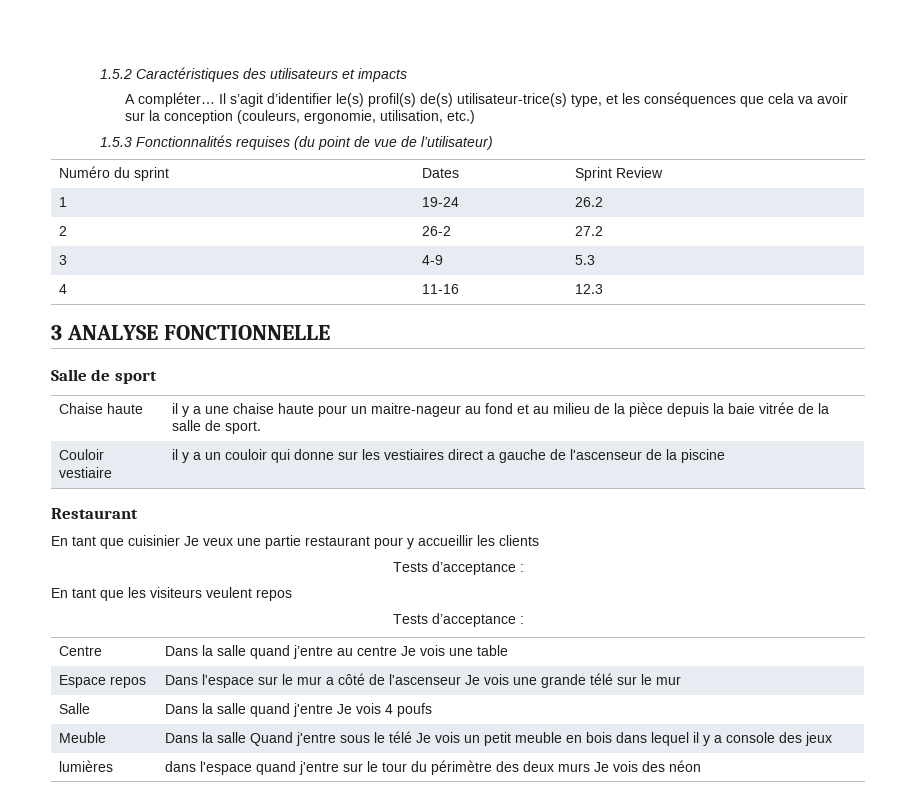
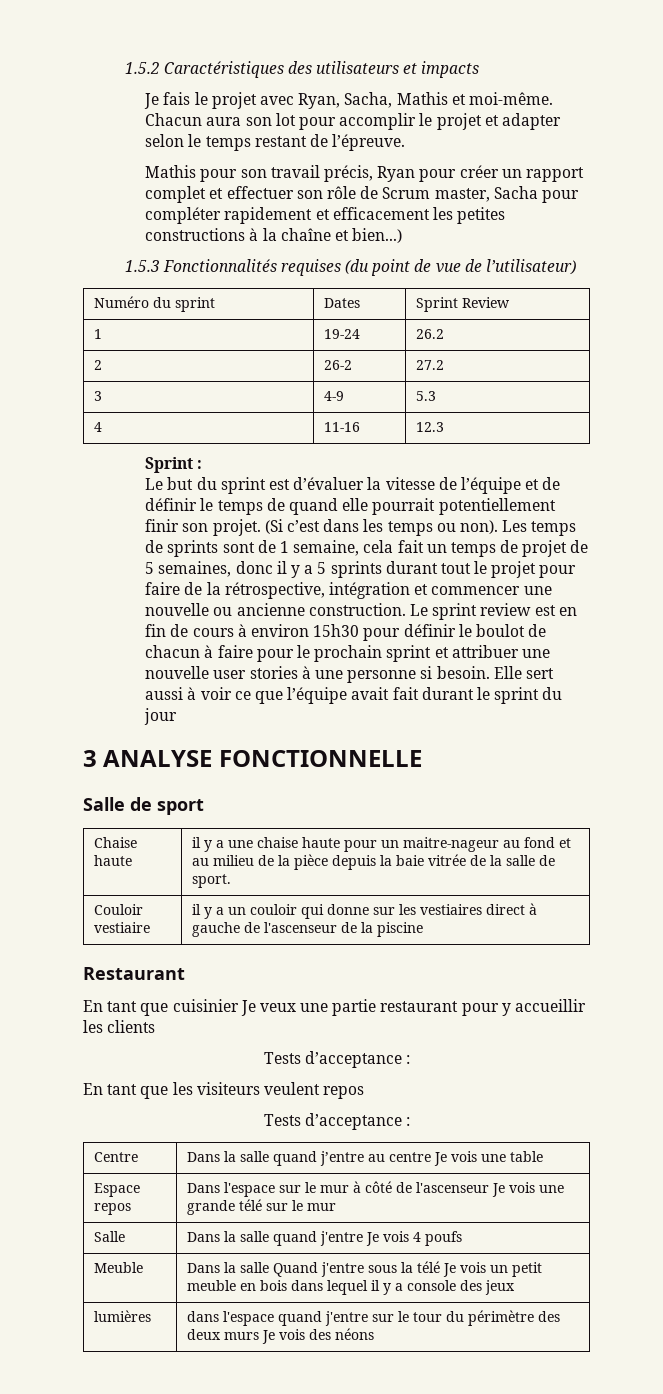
- A compléter… Il s’agit d’identifier le(s) profil(s) de(s) utilisateur-trice(s) type, et les conséquences que cela va avoir sur la conception (couleurs, ergonomie, utilisation, etc.)
+ Je fais le projet avec Ryan, Sacha, Mathis et moi-même. Chacun aura son lot pour accomplir le projet et adapter selon le temps restant de l’épreuve.
+ Mathis pour son travail précis, Ryan pour créer un rapport complet et effectuer son rôle de Scrum master, Sacha pour compléter rapidement et efficacement les petites constructions à la chaîne et bien...)
+ Sprint :
+ Le but du sprint est d’évaluer la vitesse de l’équipe et de définir le temps de quand elle pourrait potentiellement finir son projet. (Si c’est dans les temps ou non). Les temps de sprints sont de 1 semaine, cela fait un temps de projet de 5 semaines, donc il y a 5 sprints durant tout le projet pour faire de la rétrospective, intégration et commencer une nouvelle ou ancienne construction. Le sprint review est en fin de cours à environ 15h30 pour définir le boulot de chacun à faire pour le prochain sprint et attribuer une nouvelle user stories à une personne si besoin. Elle sert aussi à voir ce que l’équipe avait fait durant le sprint du jour
- Couloir vestiaire | il y a un couloir qui donne sur les vestiaires direct a gauche de l'ascenseur de la piscine
+ Couloir vestiaire | il y a un couloir qui donne sur les vestiaires direct à gauche de l'ascenseur de la piscine
- Espace repos | Dans l'espace sur le mur a côté de l'ascenseur Je vois une grande télé sur le mur
+ Espace repos | Dans l'espace sur le mur à côté de l'ascenseur Je vois une grande télé sur le mur
- Meuble | Dans la salle Quand j'entre sous le télé Je vois un petit meuble en bois dans lequel il y a console des jeux
+ Meuble | Dans la salle Quand j'entre sous la télé Je vois un petit meuble en bois dans lequel il y a console des jeux
- lumières | dans l'espace quand j'entre sur le tour du périmètre des deux murs Je vois des néon
+ lumières | dans l'espace quand j'entre sur le tour du périmètre des deux murs Je vois des néons

